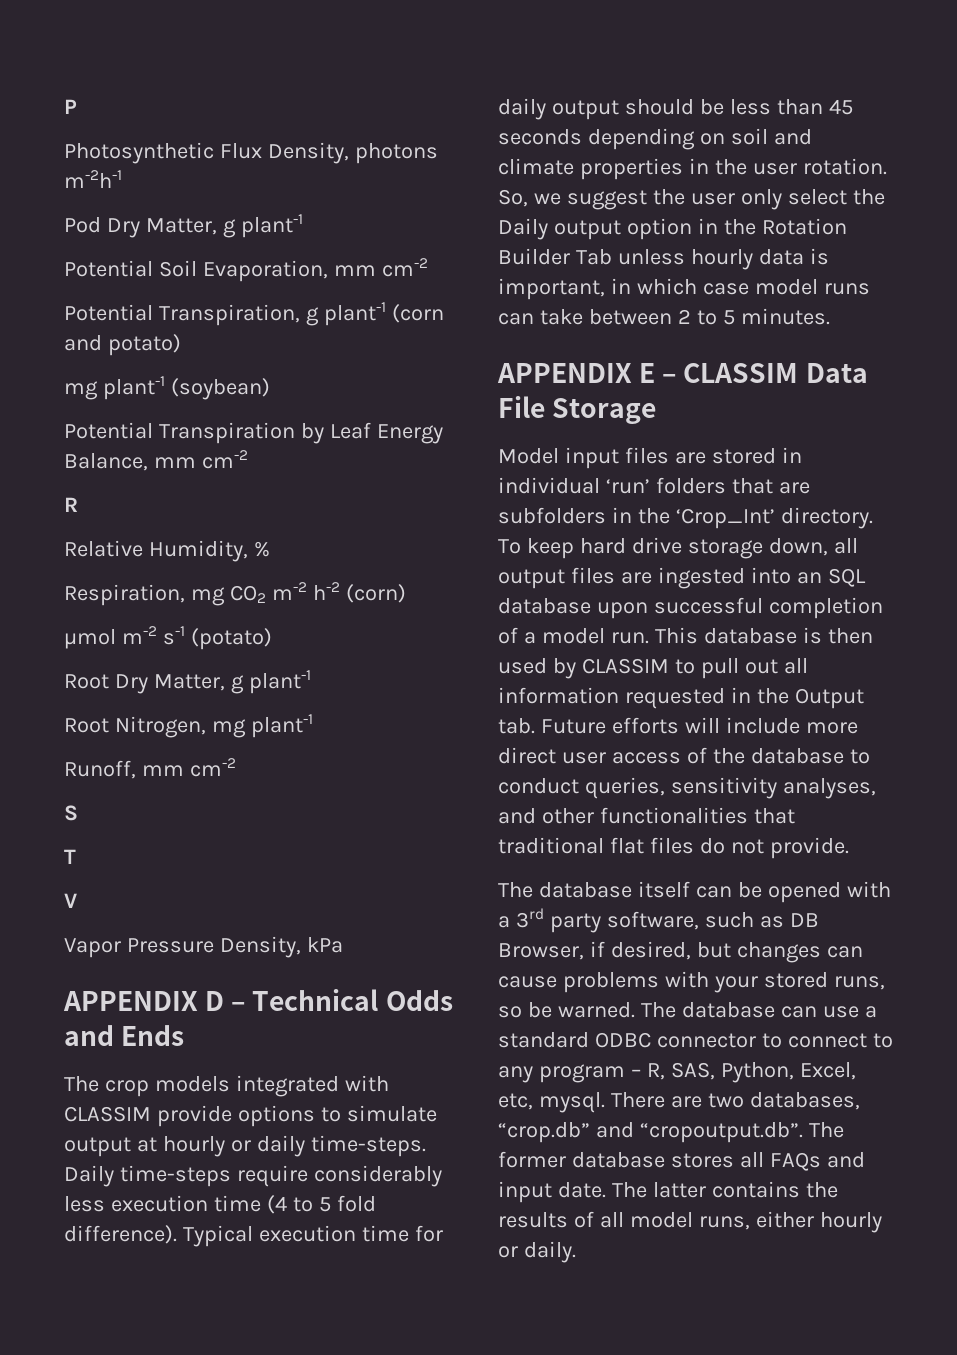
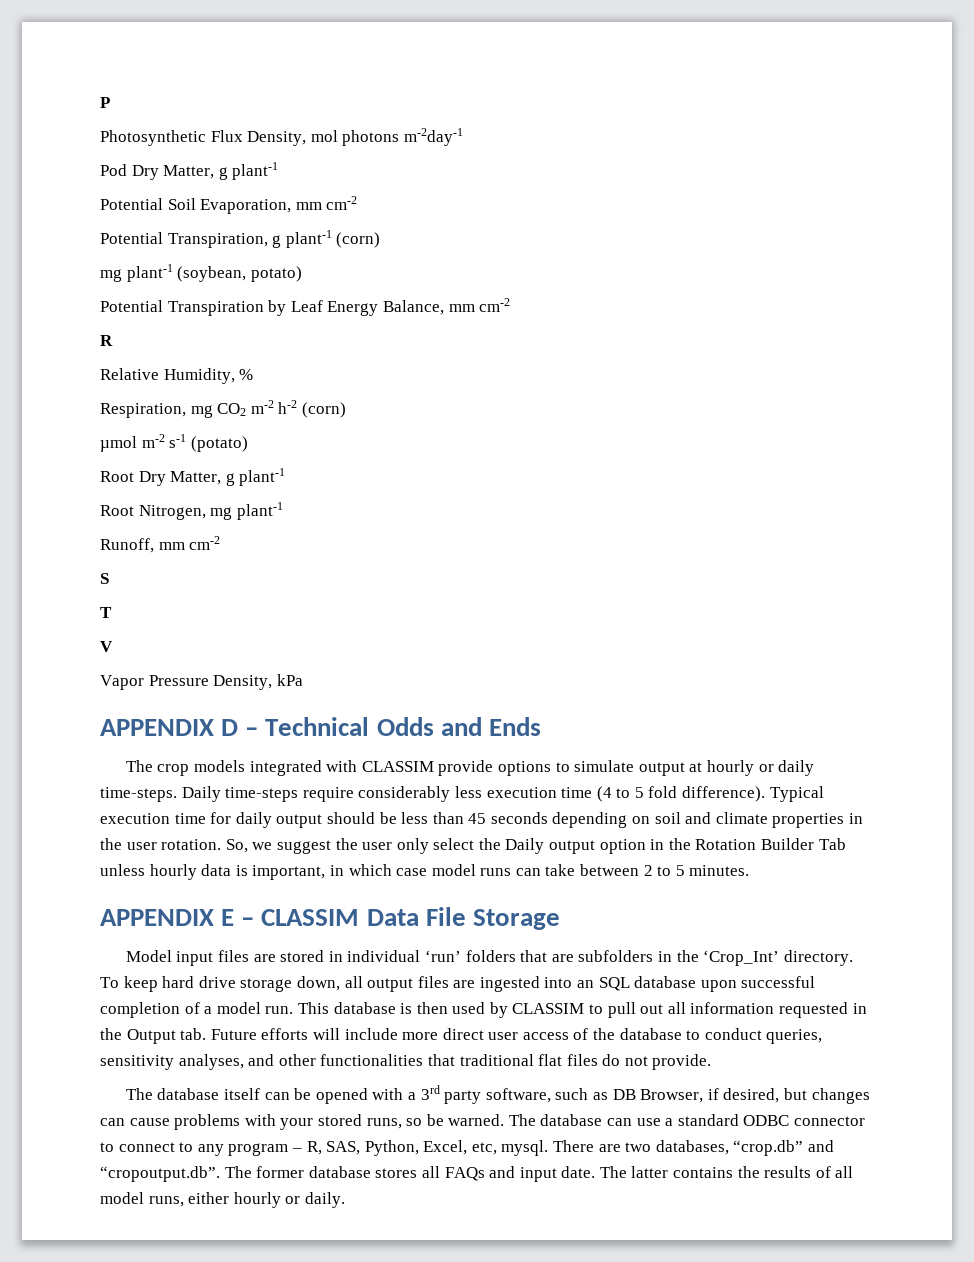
- Photosynthetic Flux Density, photons m-2h-1
+ Photosynthetic Flux Density, mol photons m-2day-1
- Potential Transpiration, g plant-1 (corn and potato)
- mg plant-1 (soybean)
+ Potential Transpiration, g plant-1 (corn)
+ mg plant-1 (soybean, potato)

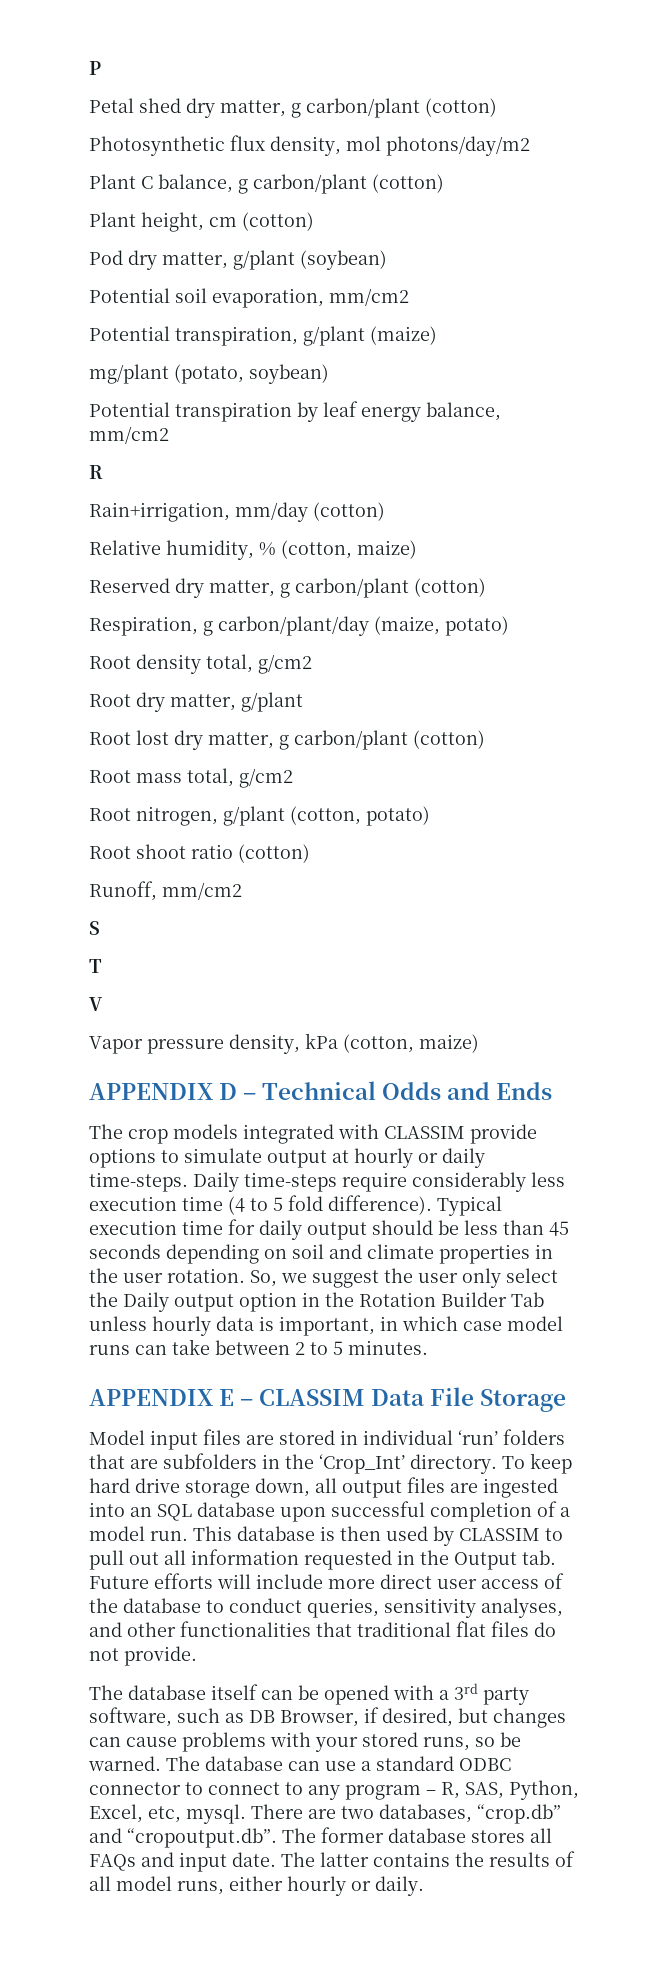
- Photosynthetic Flux Density, mol photons m-2day-1
- Pod Dry Matter, g plant-1
- Potential Soil Evaporation, mm cm-2
- Potential Transpiration, g plant-1 (corn)
- mg plant-1 (soybean, potato)
- Potential Transpiration by Leaf Energy Balance, mm cm-2
+ Petal shed dry matter, g carbon/plant (cotton)
+ Photosynthetic flux density, mol photons/day/m2
+ Plant C balance, g carbon/plant (cotton)
+ Plant height, cm (cotton)
+ Pod dry matter, g/plant (soybean)
+ Potential soil evaporation, mm/cm2
+ Potential transpiration, g/plant (maize)
+ mg/plant (potato, soybean)
+ Potential transpiration by leaf energy balance, mm/cm2
  R
+ Rain+irrigation, mm/day (cotton)
- Relative Humidity, %
- Respiration, mg CO2 m-2 h-2 (corn)
- µmol m-2 s-1 (potato)
- Root Dry Matter, g plant-1
- Root Nitrogen, mg plant-1
+ Relative humidity, % (cotton, maize)
+ Reserved dry matter, g carbon/plant (cotton)
+ Respiration, g carbon/plant/day (maize, potato)
+ Root density total, g/cm2
+ Root dry matter, g/plant
+ Root lost dry matter, g carbon/plant (cotton)
+ Root mass total, g/cm2
+ Root nitrogen, g/plant (cotton, potato)
+ Root shoot ratio (cotton)
- Runoff, mm cm-2
+ Runoff, mm/cm2
- Vapor Pressure Density, kPa
+ Vapor pressure density, kPa (cotton, maize)

